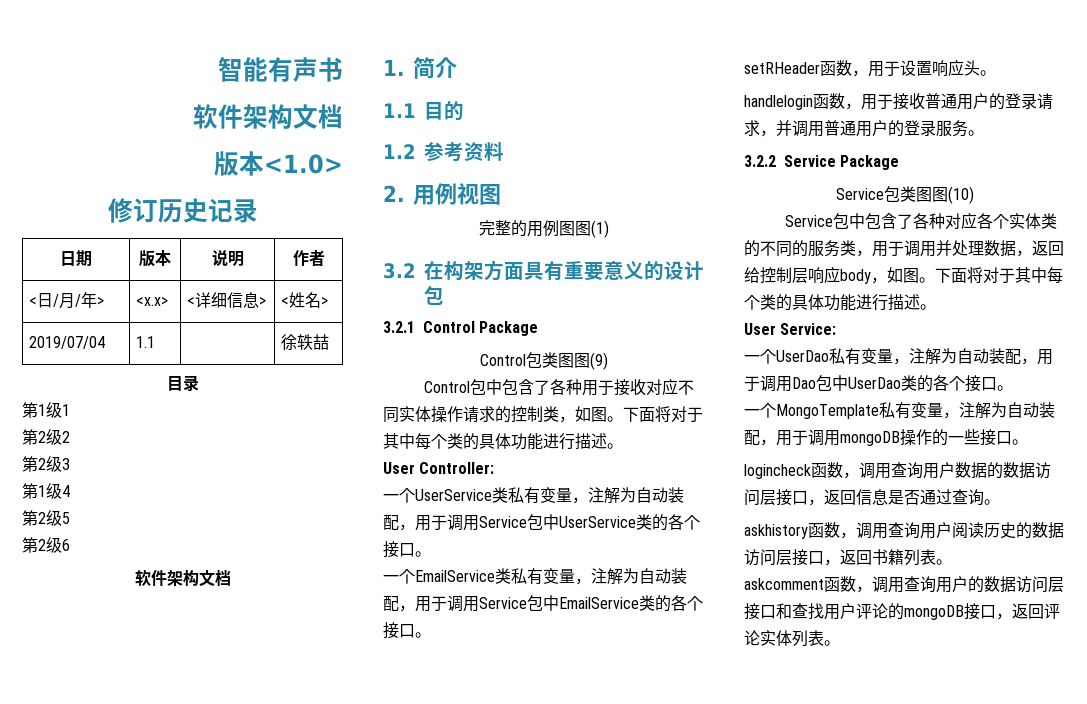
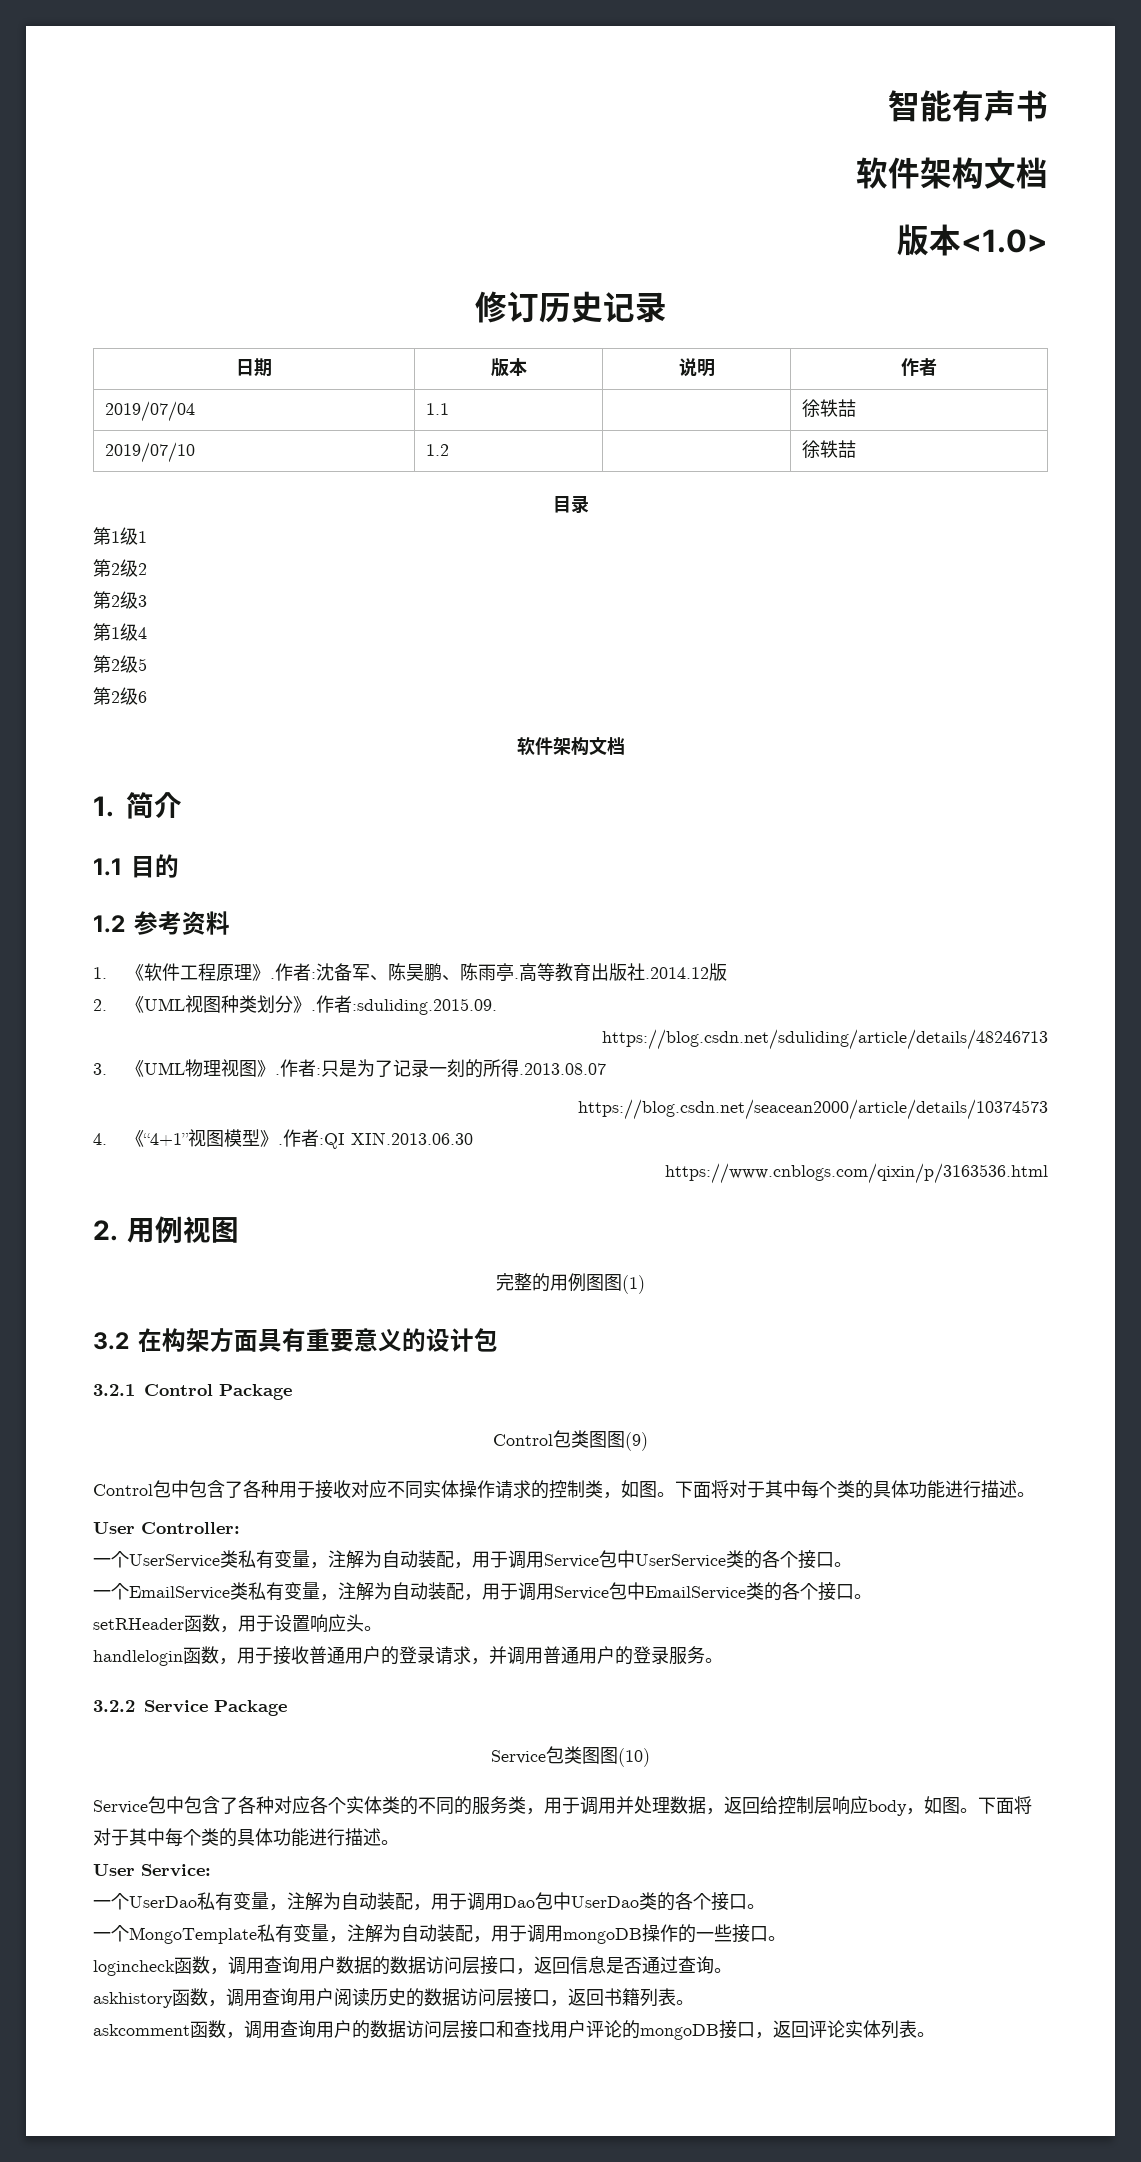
- <日/月/年> | <x.x> | <详细信息> | <姓名>
+ 2019/07/10 | 1.2 | | 徐轶喆
+ 1.《软件工程原理》.作者:沈备军、陈昊鹏、陈雨亭.高等教育出版社.2014.12版
+ 2.《UML视图种类划分》.作者:sduliding.2015.09.
+ https://blog.csdn.net/sduliding/article/details/48246713
+ 3.《UML物理视图》.作者:只是为了记录一刻的所得.2013.08.07
+ https://blog.csdn.net/seacean2000/article/details/10374573
+ 4.《“4+1”视图模型》.作者:QI XIN.2013.06.30
+ https://www.cnblogs.com/qixin/p/3163536.html

